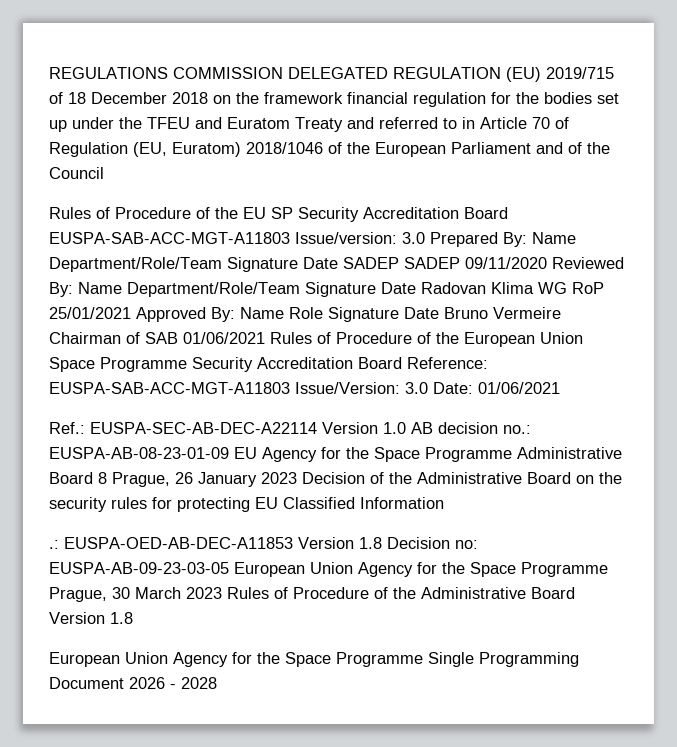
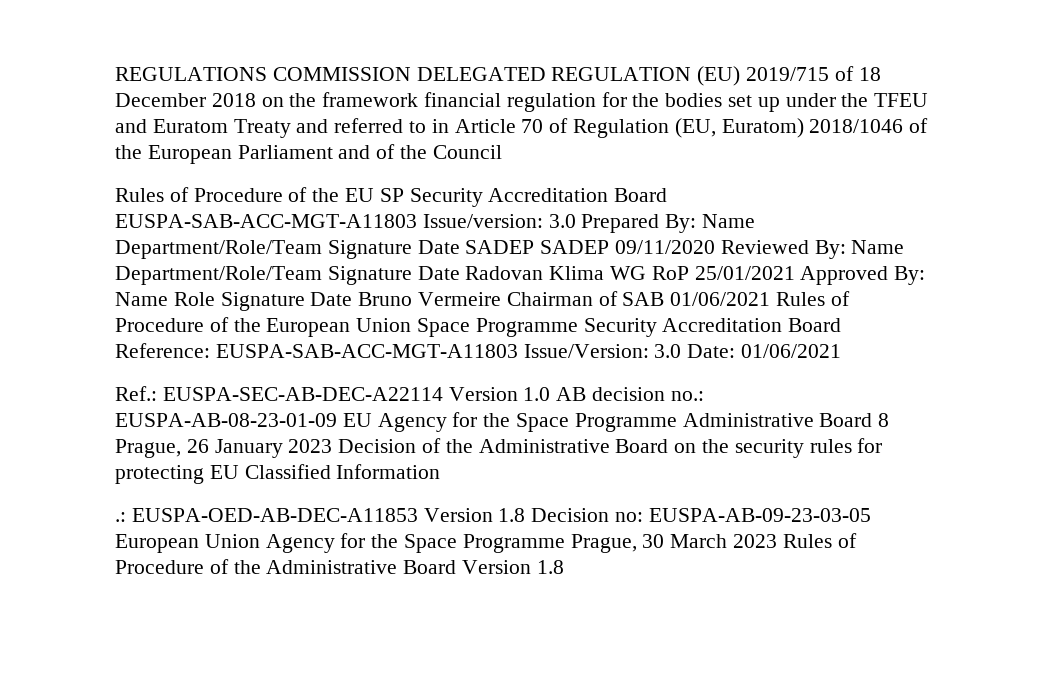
- European Union Agency for the Space Programme Single Programming Document 2026 - 2028

